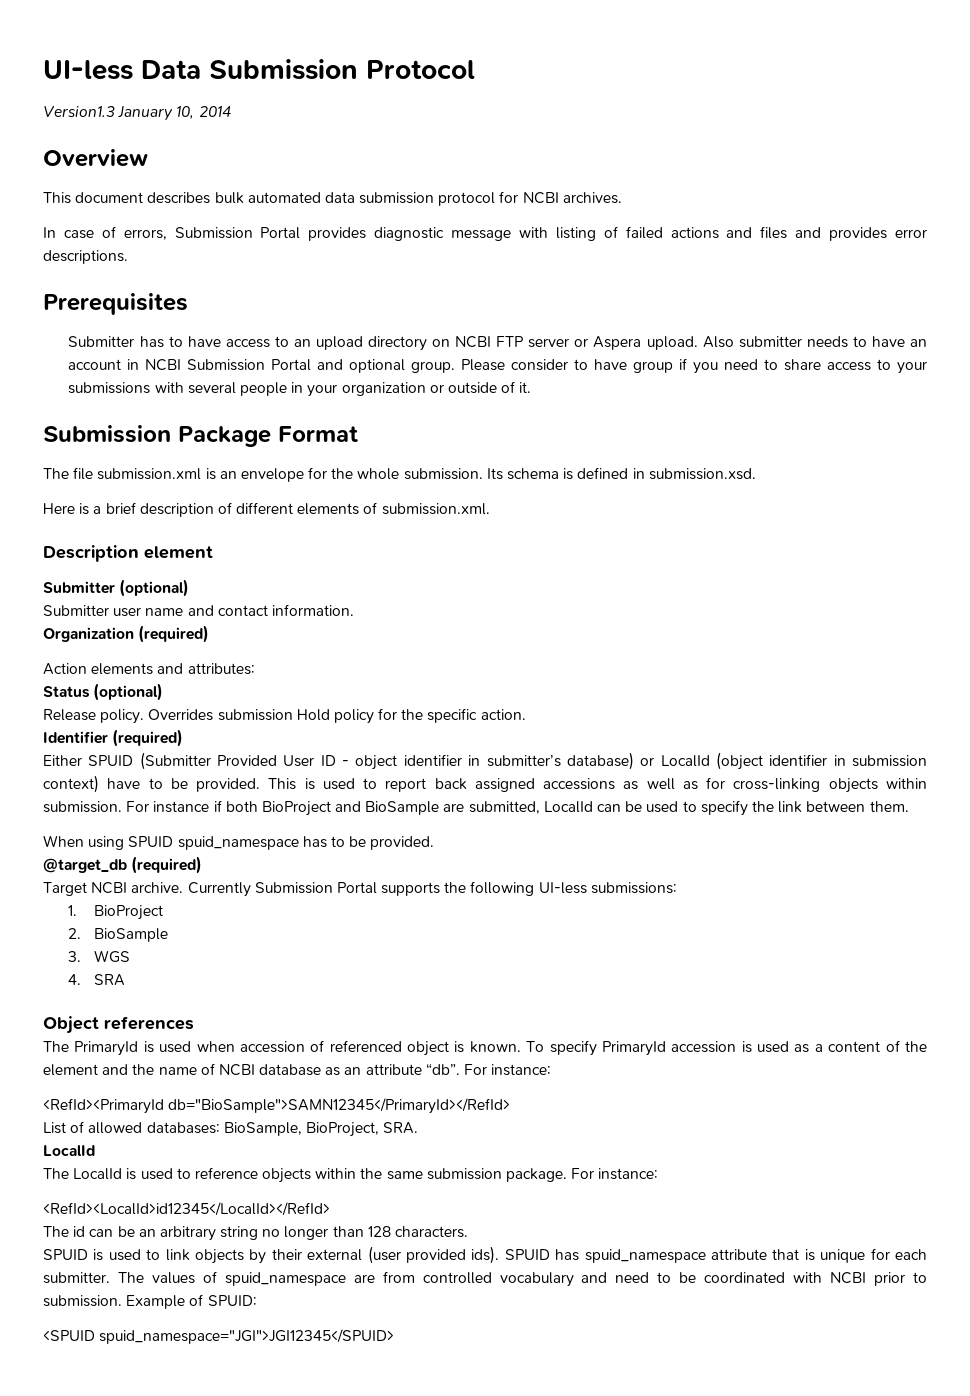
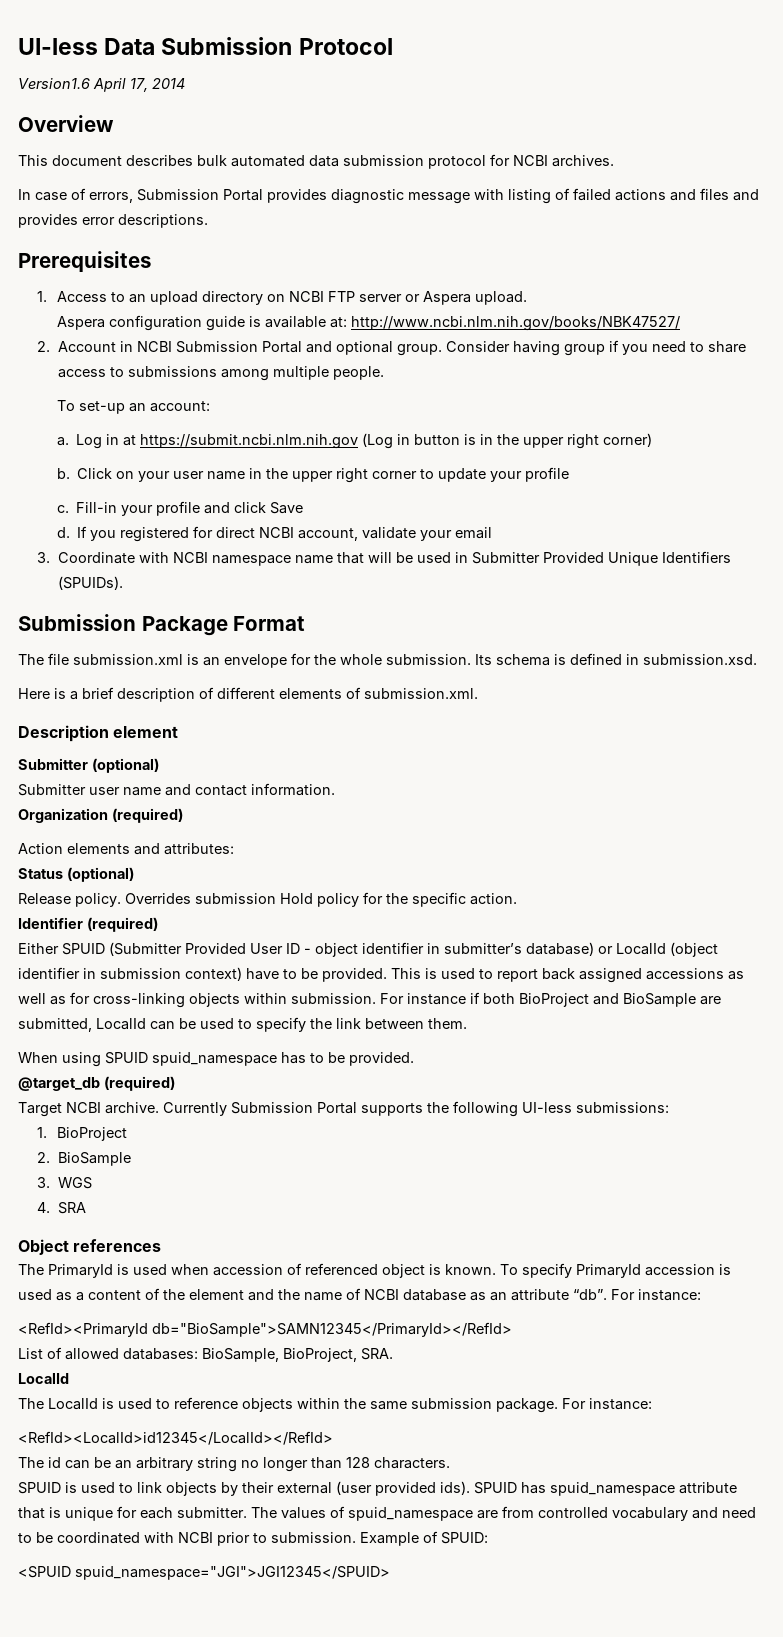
- Version1.3 January 10, 2014
+ Version1.6 April 17, 2014
- Submitter has to have access to an upload directory on NCBI FTP server or Aspera upload. Also submitter needs to have an account in NCBI Submission Portal and optional group.
+ 1. Access to an upload directory on NCBI FTP server or Aspera upload.
+ Aspera configuration guide is available at: http://www.ncbi.nlm.nih.gov/books/NBK47527/
+ 2. Account in NCBI Submission Portal and optional group.
- Please consider to have group if you need to share access to your submissions with several people in your organization or outside of it.
+ Consider having group if you need to share access to submissions among multiple people.
+ To set-up an account:
+ a. Log in at https://submit.ncbi.nlm.nih.gov (Log in button is in the upper right corner)
+ b. Click on your user name in the upper right corner to update your profile
+ c. Fill-in your profile and click Save
+ d. If you registered for direct NCBI account, validate your email
+ 3. Coordinate with NCBI namespace name that will be used in Submitter Provided Unique Identifiers (SPUIDs).

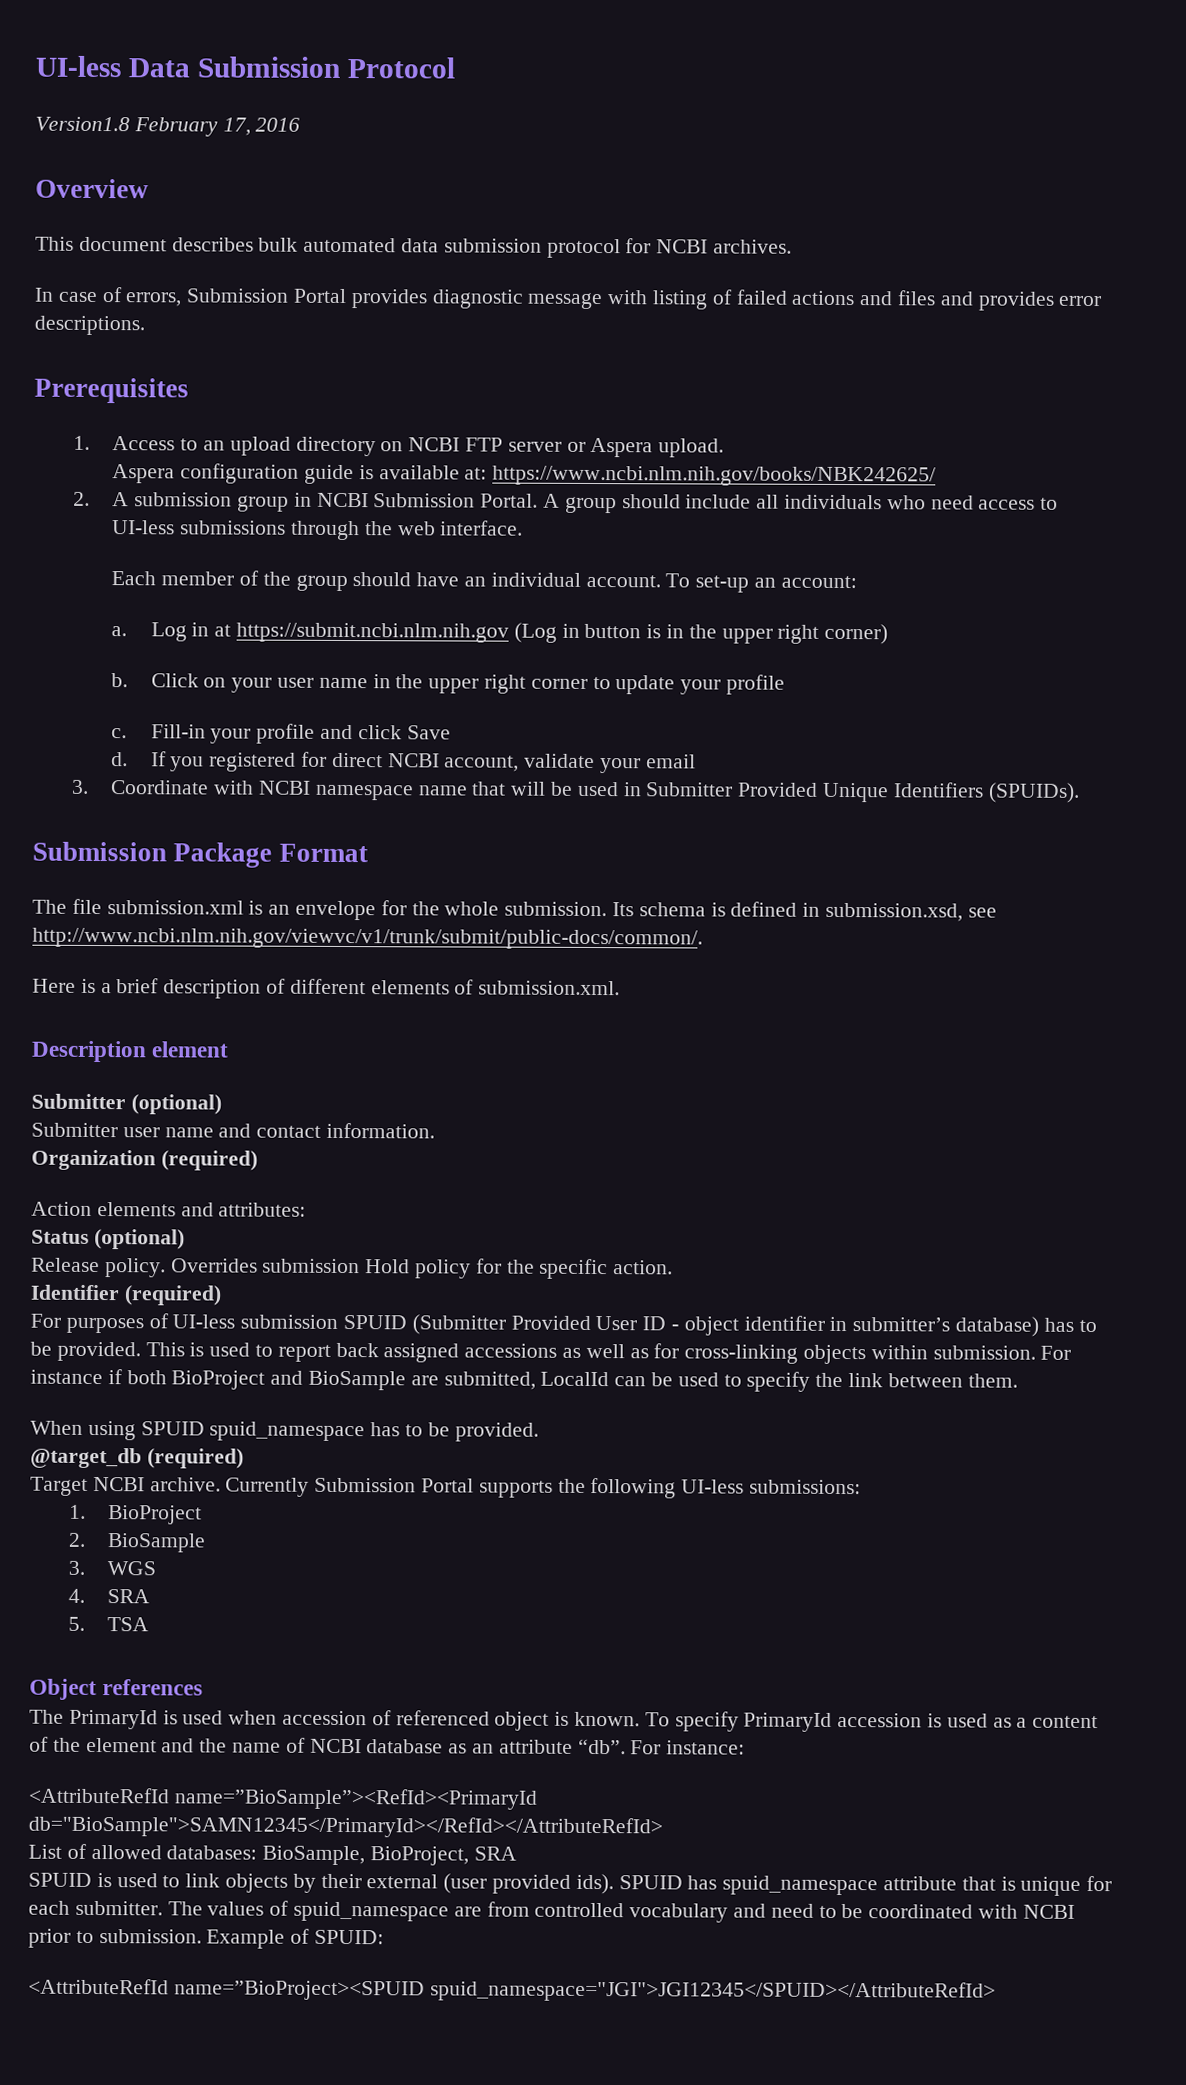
- Version1.6 April 17, 2014
+ Version1.8 February 17, 2016
- Aspera configuration guide is available at: http://www.ncbi.nlm.nih.gov/books/NBK47527/
- 2. Account in NCBI Submission Portal and optional group. Consider having group if you need to share access to submissions among multiple people.
- To set-up an account:
+ Aspera configuration guide is available at: https://www.ncbi.nlm.nih.gov/books/NBK242625/
+ 2. A submission group in NCBI Submission Portal. A group should include all individuals who need access to UI-less submissions through the web interface.
+ Each member of the group should have an individual account. To set-up an account:
- Its schema is defined in submission.xsd.
+ Its schema is defined in submission.xsd, see http://www.ncbi.nlm.nih.gov/viewvc/v1/trunk/submit/public-docs/common/.
- Either SPUID (Submitter Provided User ID - object identifier in submitter’s database) or LocalId (object identifier in submission context) have to be provided.
+ For purposes of UI-less submission SPUID (Submitter Provided User ID - object identifier in submitter’s database) has to be provided.
+ 5. TSA
- <RefId><PrimaryId db="BioSample">SAMN12345</PrimaryId></RefId>
+ <AttributeRefId name=”BioSample”><RefId><PrimaryId db="BioSample">SAMN12345</PrimaryId></RefId></AttributeRefId>
- List of allowed databases: BioSample, BioProject, SRA.
- LocalId
- The LocalId is used to reference objects within the same submission package. For instance:
- <RefId><LocalId>id12345</LocalId></RefId>
- The id can be an arbitrary string no longer than 128 characters.
+ List of allowed databases: BioSample, BioProject, SRA
- <SPUID spuid_namespace="JGI">JGI12345</SPUID>
+ <AttributeRefId name=”BioProject><SPUID spuid_namespace="JGI">JGI12345</SPUID></AttributeRefId>

